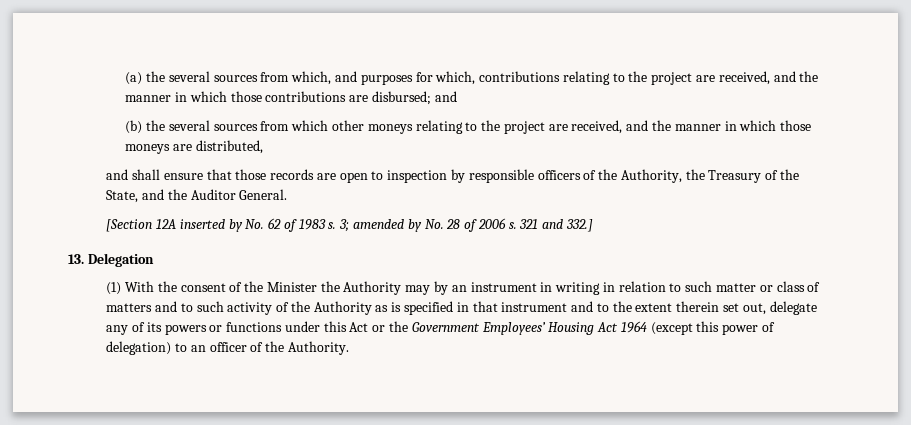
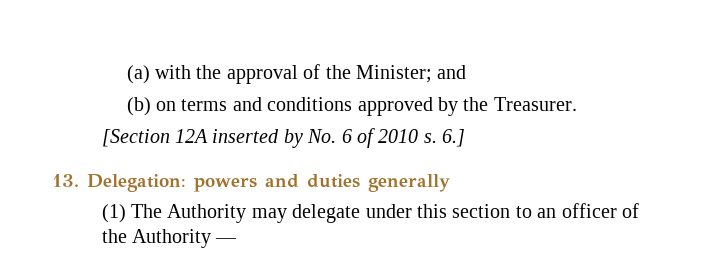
- (a) the several sources from which, and purposes for which, contributions relating to the project are received, and the manner in which those contributions are disbursed; and
- (b) the several sources from which other moneys relating to the project are received, and the manner in which those moneys are distributed,
- and shall ensure that those records are open to inspection by responsible officers of the Authority, the Treasury of the State, and the Auditor General.
+ (a) with the approval of the Minister; and
+ (b) on terms and conditions approved by the Treasurer.
- [Section 12A inserted by No. 62 of 1983 s. 3; amended by No. 28 of 2006 s. 321 and 332.]
- 13. Delegation
- (1) With the consent of the Minister the Authority may by an instrument in writing in relation to such matter or class of matters and to such activity of the Authority as is specified in that instrument and to the extent therein set out, delegate any of its powers or functions under this Act or the Government Employees’ Housing Act 1964 (except this power of delegation) to an officer of the Authority.
+ [Section 12A inserted by No. 6 of 2010 s. 6.]
+ 13. Delegation: powers and duties generally
+ (1) The Authority may delegate under this section to an officer of the Authority —

